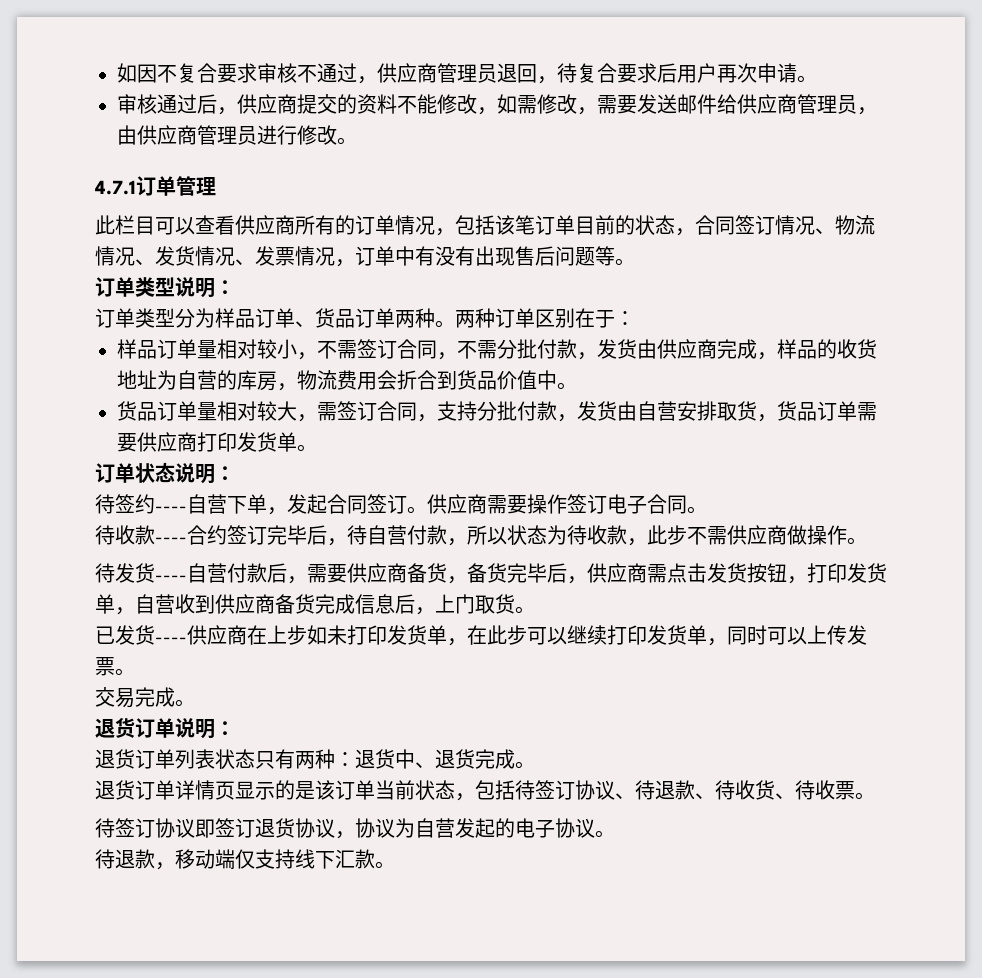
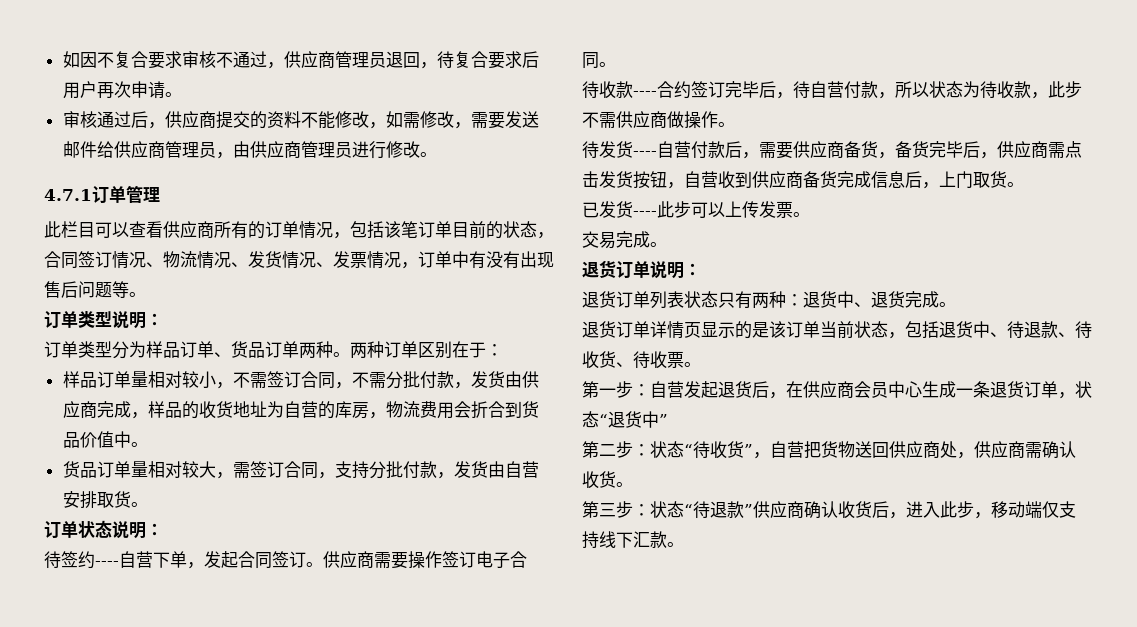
- 货品订单量相对较大，需签订合同，支持分批付款，发货由自营安排取货，货品订单需要供应商打印发货单。
+ 货品订单量相对较大，需签订合同，支持分批付款，发货由自营安排取货。
- 待发货----自营付款后，需要供应商备货，备货完毕后，供应商需点击发货按钮，打印发货单，自营收到供应商备货完成信息后，上门取货。
+ 待发货----自营付款后，需要供应商备货，备货完毕后，供应商需点击发货按钮，自营收到供应商备货完成信息后，上门取货。
- 已发货----供应商在上步如未打印发货单，在此步可以继续打印发货单，同时可以上传发票。
+ 已发货----此步可以上传发票。
- 退货订单详情页显示的是该订单当前状态，包括待签订协议、待退款、待收货、待收票。
+ 退货订单详情页显示的是该订单当前状态，包括退货中、待退款、待收货、待收票。
- 待签订协议即签订退货协议，协议为自营发起的电子协议。
- 待退款，移动端仅支持线下汇款。
+ 第一步：自营发起退货后，在供应商会员中心生成一条退货订单，状态“退货中”
+ 第二步：状态“待收货”，自营把货物送回供应商处，供应商需确认收货。
+ 第三步：状态“待退款”供应商确认收货后，进入此步，移动端仅支持线下汇款。

